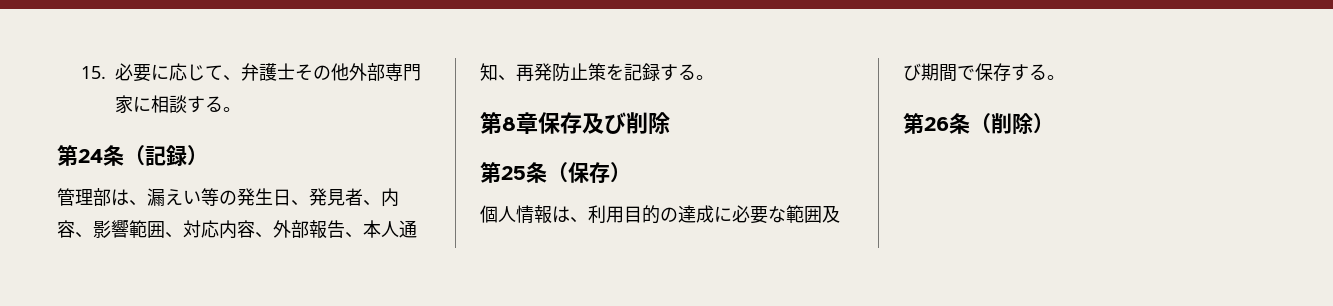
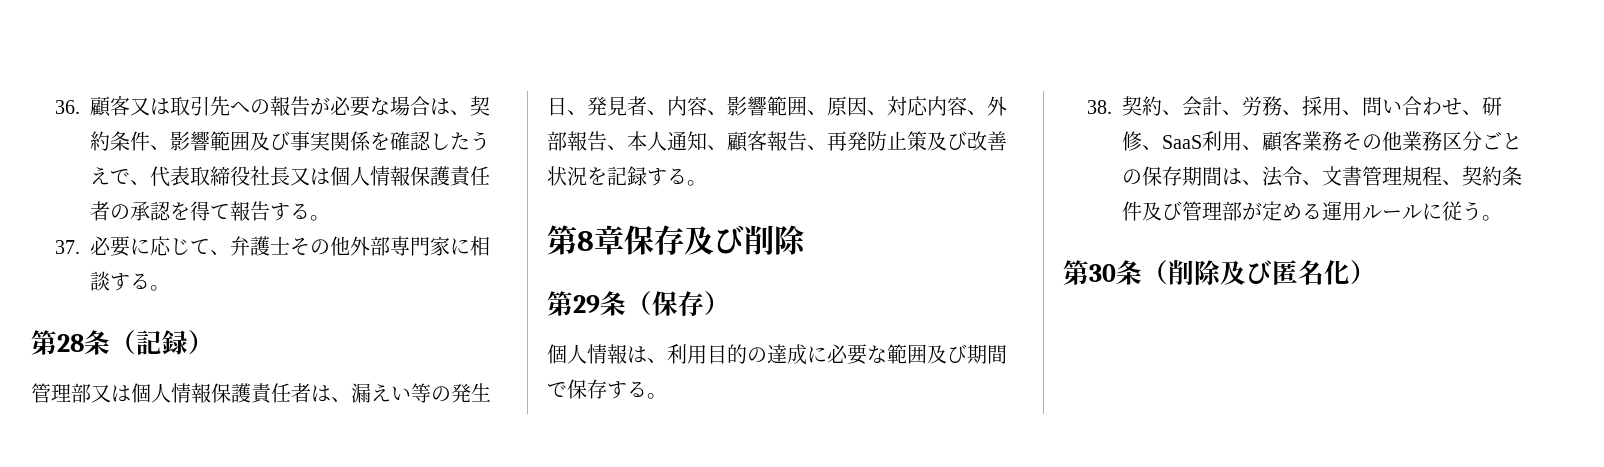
- 15.必要に応じて、弁護士その他外部専門家に相談する。
+ 36.顧客又は取引先への報告が必要な場合は、契約条件、影響範囲及び事実関係を確認したうえで、代表取締役社長又は個人情報保護責任者の承認を得て報告する。
+ 37.必要に応じて、弁護士その他外部専門家に相談する。
- 第24条（記録）
+ 第28条（記録）
- 管理部は、漏えい等の発生日、発見者、内容、影響範囲、対応内容、外部報告、本人通知、再発防止策を記録する。
+ 管理部又は個人情報保護責任者は、漏えい等の発生日、発見者、内容、影響範囲、原因、対応内容、外部報告、本人通知、顧客報告、再発防止策及び改善状況を記録する。
- 第25条（保存）
+ 第29条（保存）
- 第26条（削除）
+ 38.契約、会計、労務、採用、問い合わせ、研修、SaaS利用、顧客業務その他業務区分ごとの保存期間は、法令、文書管理規程、契約条件及び管理部が定める運用ルールに従う。
+ 第30条（削除及び匿名化）

